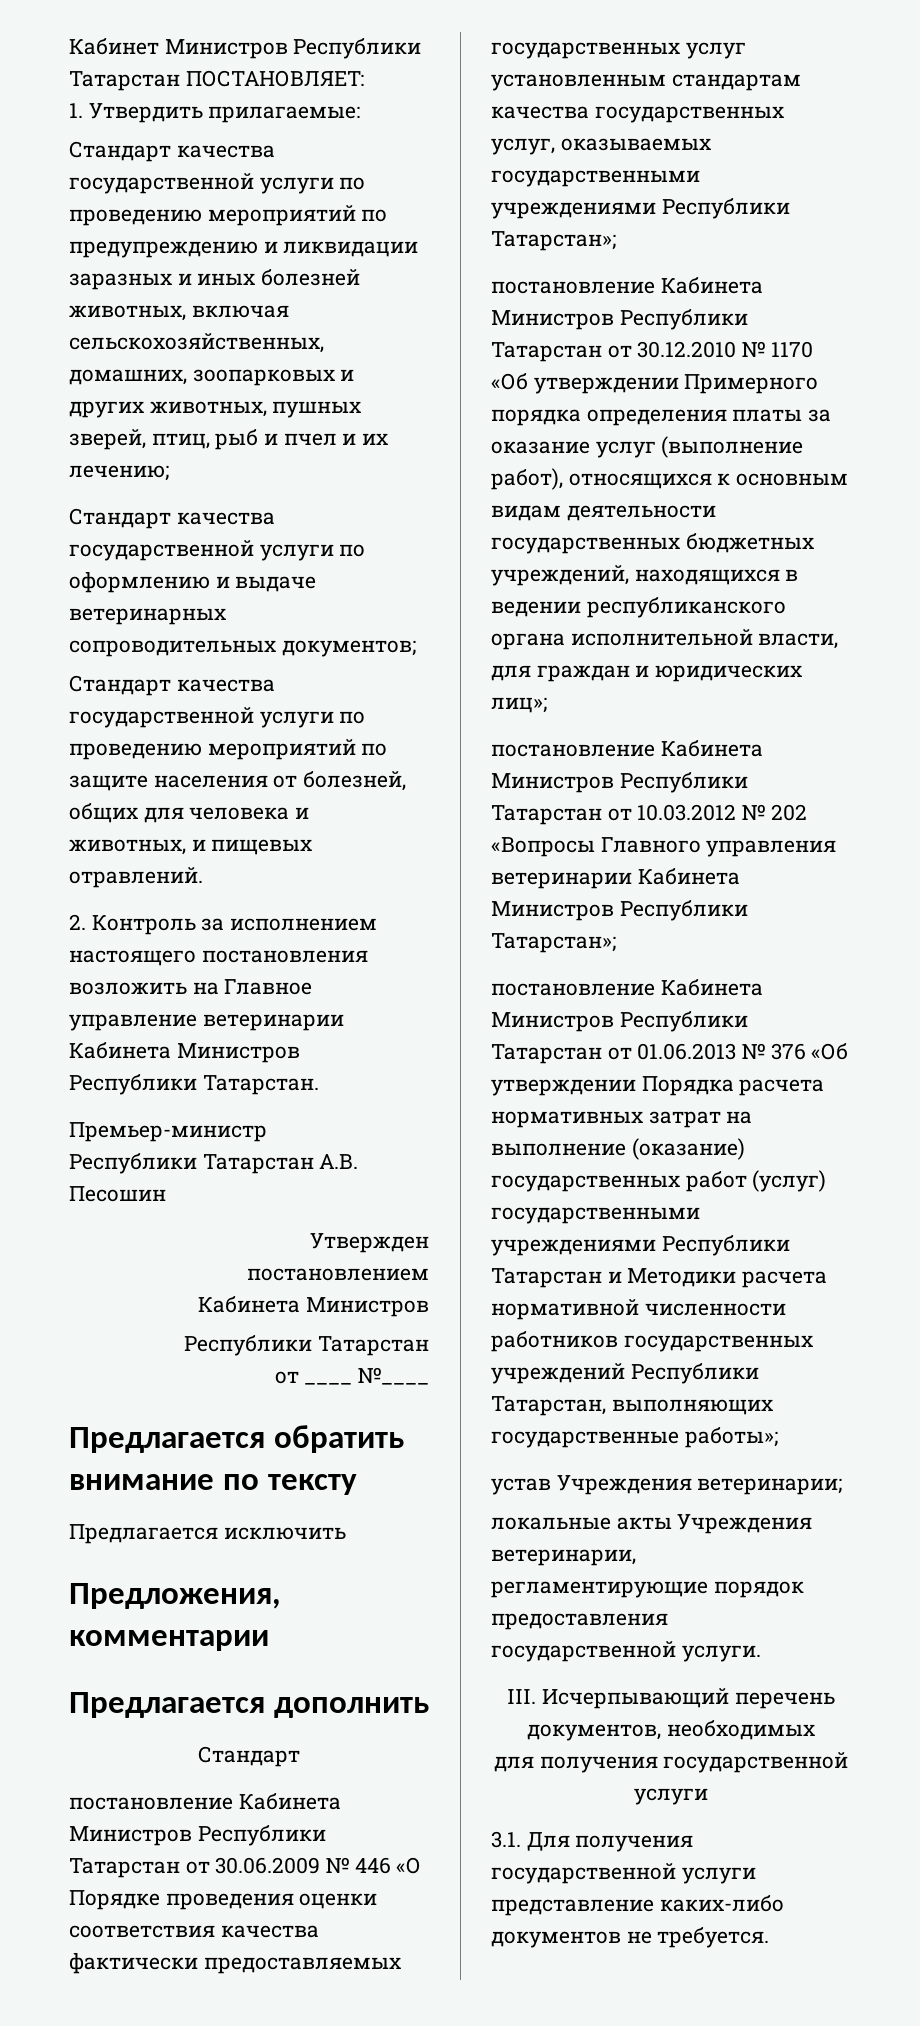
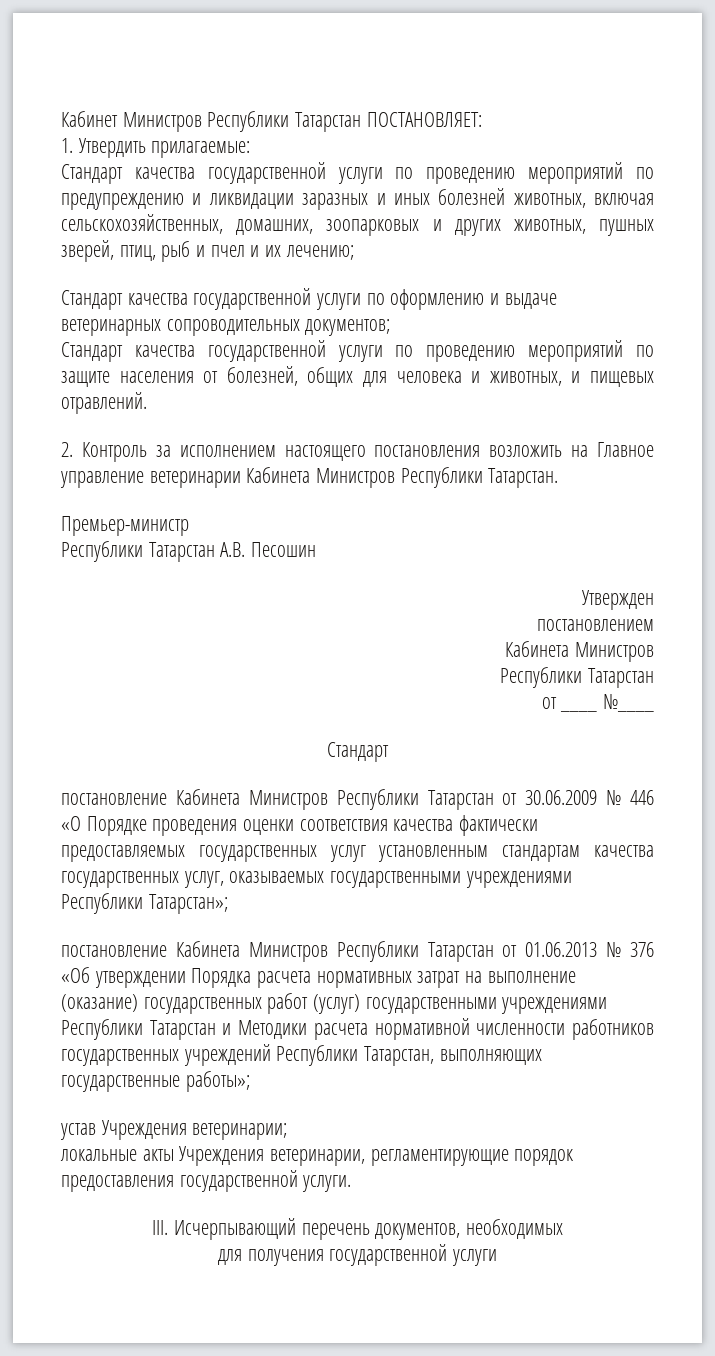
- Предлагается обратить внимание по тексту
- Предлагается исключить
- Предложения, комментарии
- Предлагается дополнить
- постановление Кабинета Министров Республики Татарстан от 30.12.2010 № 1170 «Об утверждении Примерного порядка определения платы за оказание услуг (выполнение работ), относящихся к основным видам деятельности государственных бюджетных учреждений, находящихся в ведении республиканского органа исполнительной власти, для граждан и юридических лиц»;
- постановление Кабинета Министров Республики Татарстан от 10.03.2012 № 202 «Вопросы Главного управления ветеринарии Кабинета Министров Республики Татарстан»;
- 3.1. Для получения государственной услуги представление каких-либо документов не требуется.

